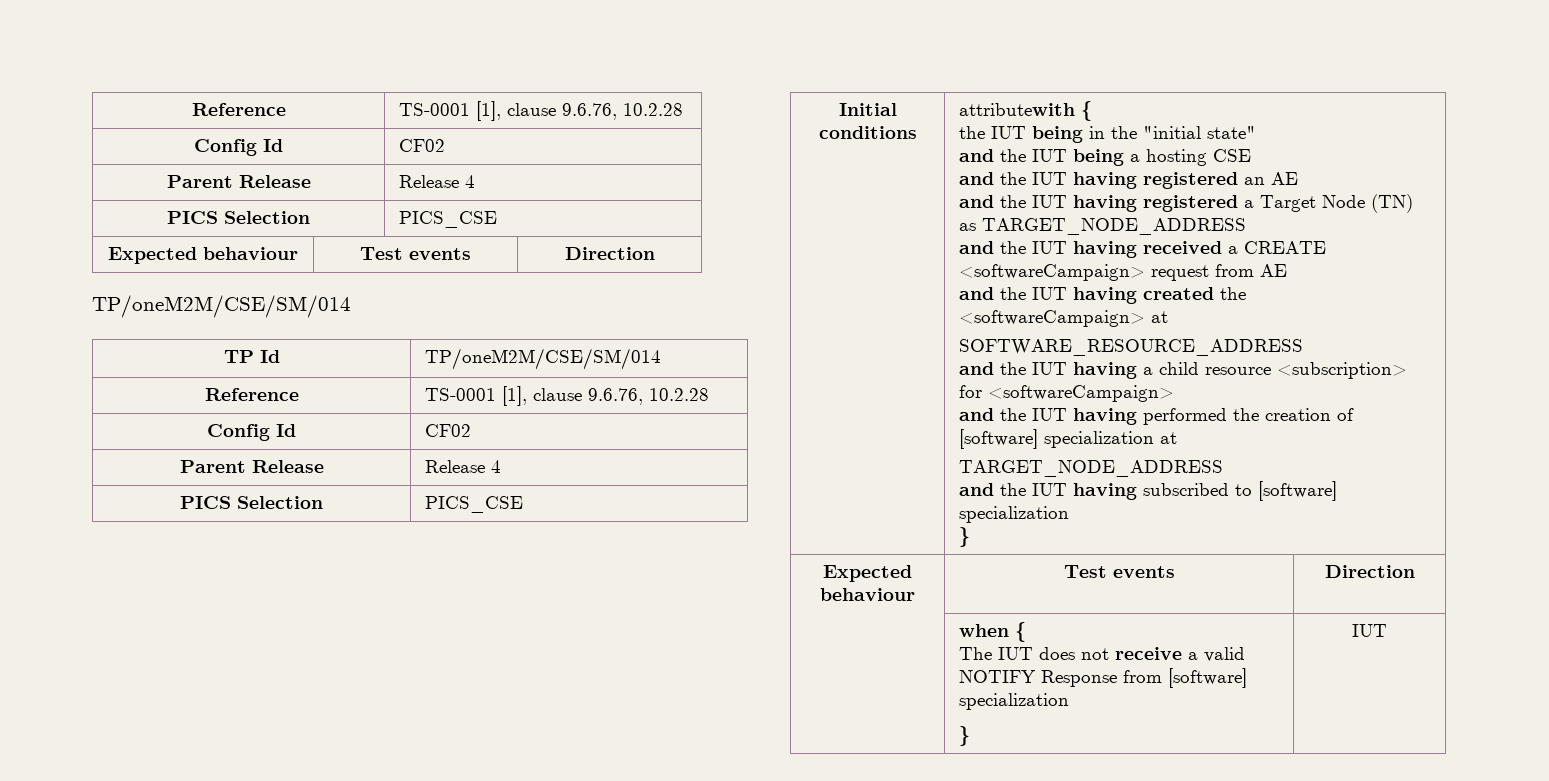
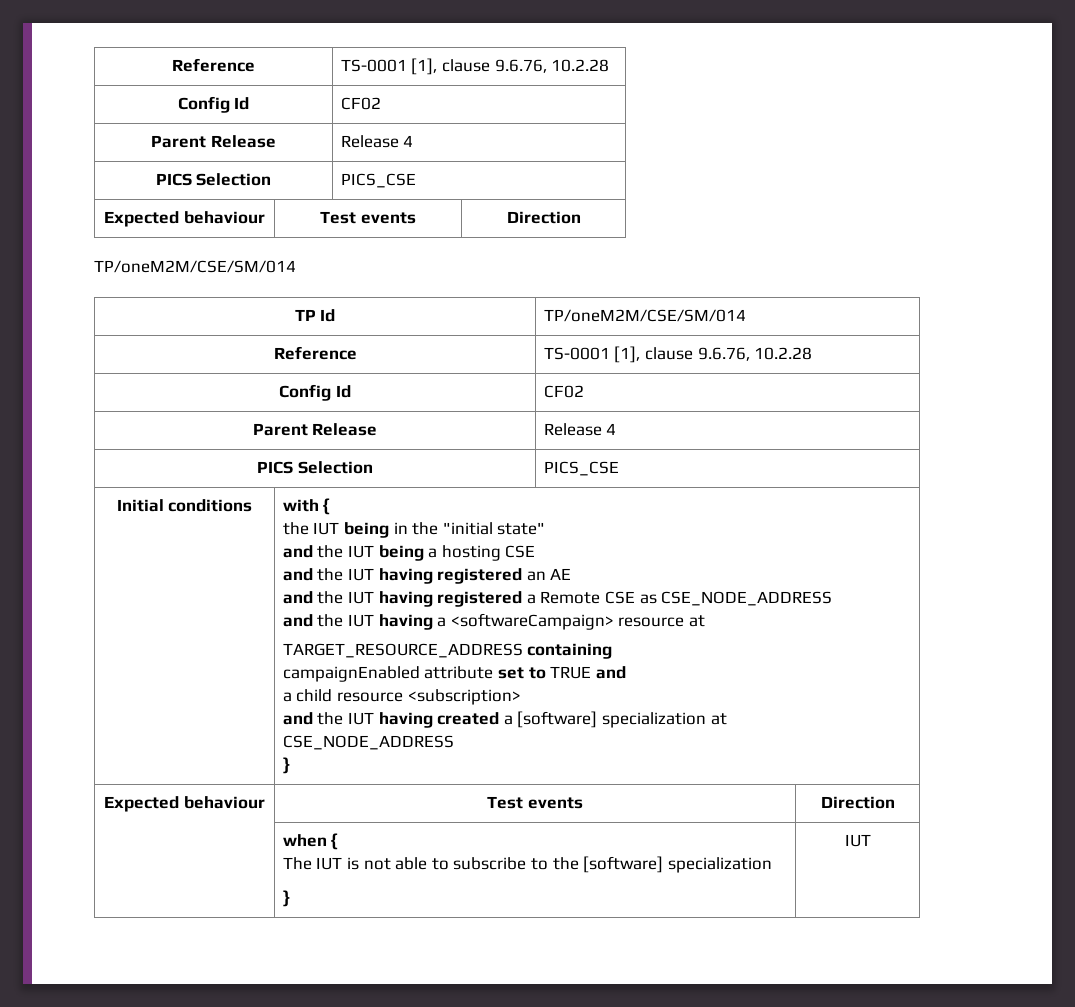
- attributewith {
+ with {
- and the IUT having registered a Target Node (TN) as TARGET_NODE_ADDRESS
- and the IUT having received a CREATE <softwareCampaign> request from AE
+ and the IUT having registered a Remote CSE as CSE_NODE_ADDRESS
+ and the IUT having a <softwareCampaign> resource at
+ TARGET_RESOURCE_ADDRESS containing
+ campaignEnabled attribute set to TRUE and
+ a child resource <subscription>
- and the IUT having created the <softwareCampaign> at
- SOFTWARE_RESOURCE_ADDRESS
- and the IUT having a child resource <subscription> for <softwareCampaign>
- and the IUT having performed the creation of [software] specialization at
- TARGET_NODE_ADDRESS
- and the IUT having subscribed to [software] specialization
+ and the IUT having created a [software] specialization at
+ CSE_NODE_ADDRESS
  | when {
- The IUT does not receive a valid NOTIFY Response from [software] specialization
+ The IUT is not able to subscribe to the [software] specialization

